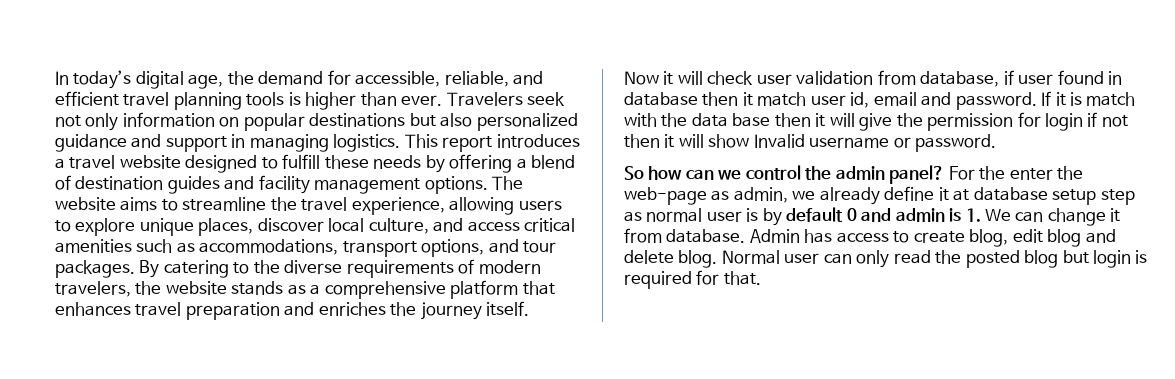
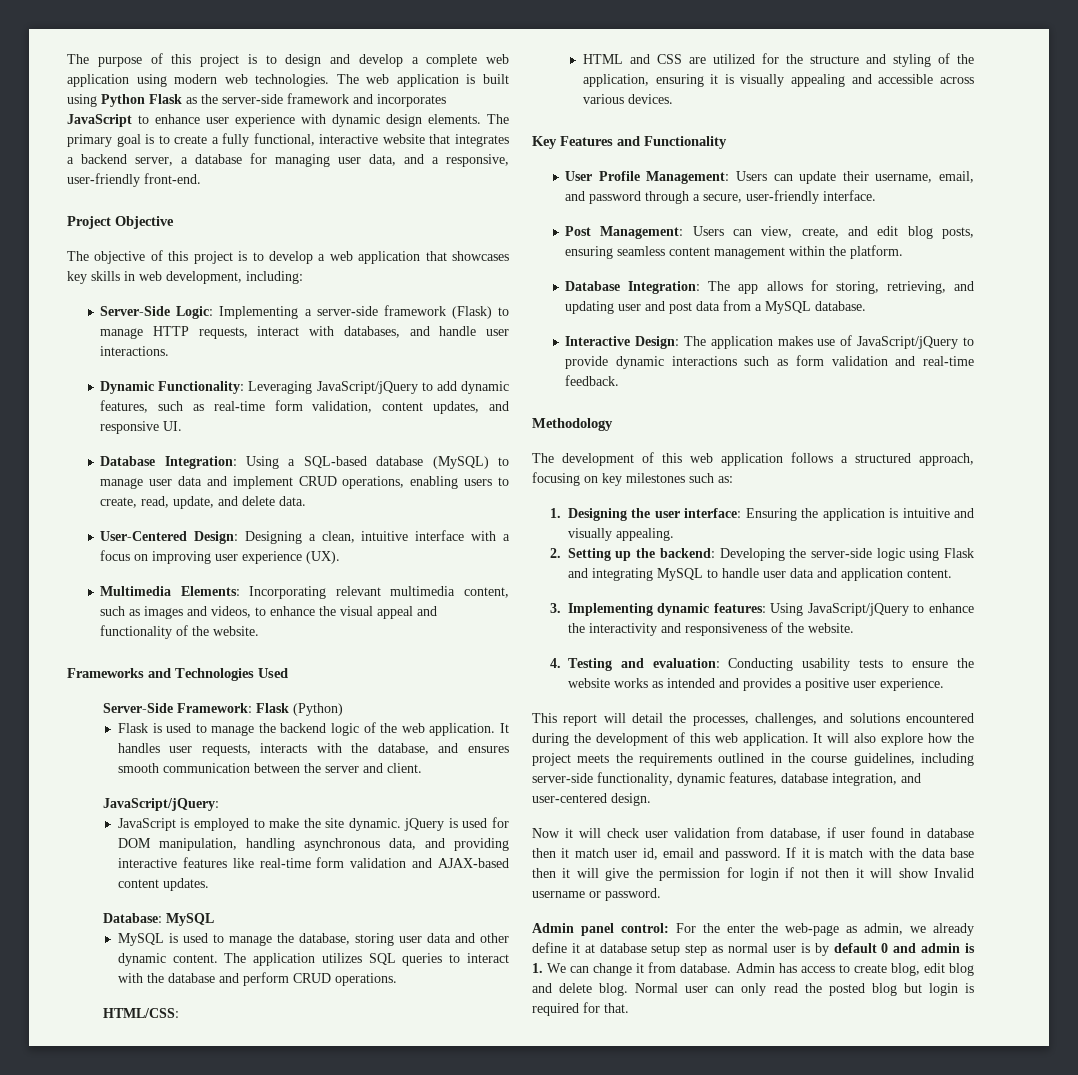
- In today’s digital age, the demand for accessible, reliable, and efficient travel planning tools is higher than ever. Travelers seek not only information on popular destinations but also personalized guidance and support in managing logistics. This report introduces a travel website designed to fulfill these needs by offering a blend of destination guides and facility management options. The website aims to streamline the travel experience, allowing users to explore unique places, discover local culture, and access critical amenities such as accommodations, transport options, and tour packages. By catering to the diverse requirements of modern travelers, the website stands as a comprehensive platform that enhances travel preparation and enriches the journey itself.
+ The purpose of this project is to design and develop a complete web application using modern web technologies. The web application is built using Python Flask as the server-side framework and incorporates JavaScript to enhance user experience with dynamic design elements. The primary goal is to create a fully functional, interactive website that integrates a backend server, a database for managing user data, and a responsive, user-friendly front-end.
+ Project Objective
+ The objective of this project is to develop a web application that showcases key skills in web development, including:
+ Server-Side Logic: Implementing a server-side framework (Flask) to manage HTTP requests, interact with databases, and handle user interactions.
+ Dynamic Functionality: Leveraging JavaScript/jQuery to add dynamic features, such as real-time form validation, content updates, and responsive UI.
+ Database Integration: Using a SQL-based database (MySQL) to manage user data and implement CRUD operations, enabling users to create, read, update, and delete data.
+ User-Centered Design: Designing a clean, intuitive interface with a focus on improving user experience (UX).
+ Multimedia Elements: Incorporating relevant multimedia content, such as images and videos, to enhance the visual appeal and functionality of the website.
+ Frameworks and Technologies Used
+ Server-Side Framework: Flask (Python)
+ Flask is used to manage the backend logic of the web application. It handles user requests, interacts with the database, and ensures smooth communication between the server and client.
+ JavaScript/jQuery:
+ JavaScript is employed to make the site dynamic. jQuery is used for DOM manipulation, handling asynchronous data, and providing interactive features like real-time form validation and AJAX-based content updates.
+ Database: MySQL
+ MySQL is used to manage the database, storing user data and other dynamic content. The application utilizes SQL queries to interact with the database and perform CRUD operations.
+ HTML/CSS:
+ HTML and CSS are utilized for the structure and styling of the application, ensuring it is visually appealing and accessible across various devices.
+ Key Features and Functionality
+ User Profile Management: Users can update their username, email, and password through a secure, user-friendly interface.
+ Post Management: Users can view, create, and edit blog posts, ensuring seamless content management within the platform.
+ Database Integration: The app allows for storing, retrieving, and updating user and post data from a MySQL database.
+ Interactive Design: The application makes use of JavaScript/jQuery to provide dynamic interactions such as form validation and real-time feedback.
+ Methodology
+ The development of this web application follows a structured approach, focusing on key milestones such as:
+ 1. Designing the user interface: Ensuring the application is intuitive and visually appealing.
+ 2. Setting up the backend: Developing the server-side logic using Flask and integrating MySQL to handle user data and application content.
+ 3. Implementing dynamic features: Using JavaScript/jQuery to enhance the interactivity and responsiveness of the website.
+ 4. Testing and evaluation: Conducting usability tests to ensure the website works as intended and provides a positive user experience.
+ This report will detail the processes, challenges, and solutions encountered during the development of this web application. It will also explore how the project meets the requirements outlined in the course guidelines, including server-side functionality, dynamic features, database integration, and user-centered design.
- So how can we control the admin panel? For the enter the web-page as admin, we already define it at database setup step as normal user is by default 0 and admin is 1. We can change it from database.
+ Admin panel control: For the enter the web-page as admin, we already define it at database setup step as normal user is by default 0 and admin is 1. We can change it from database.

